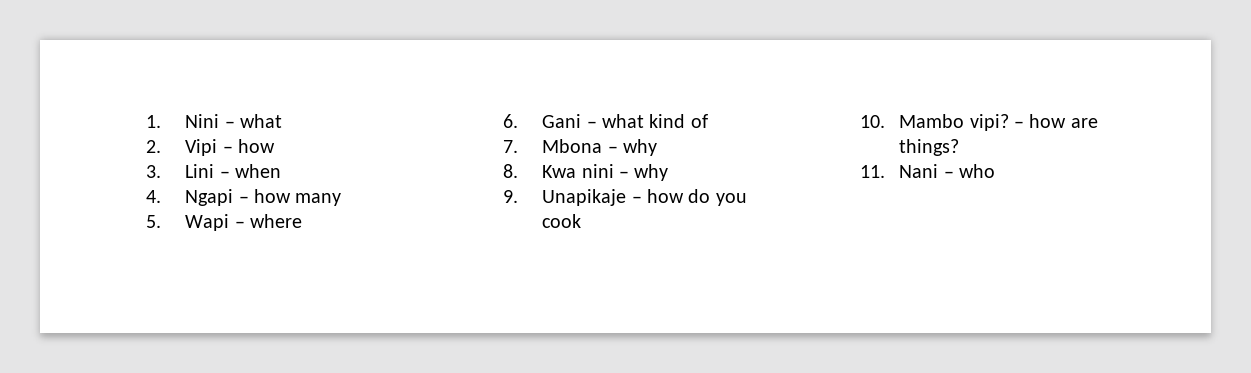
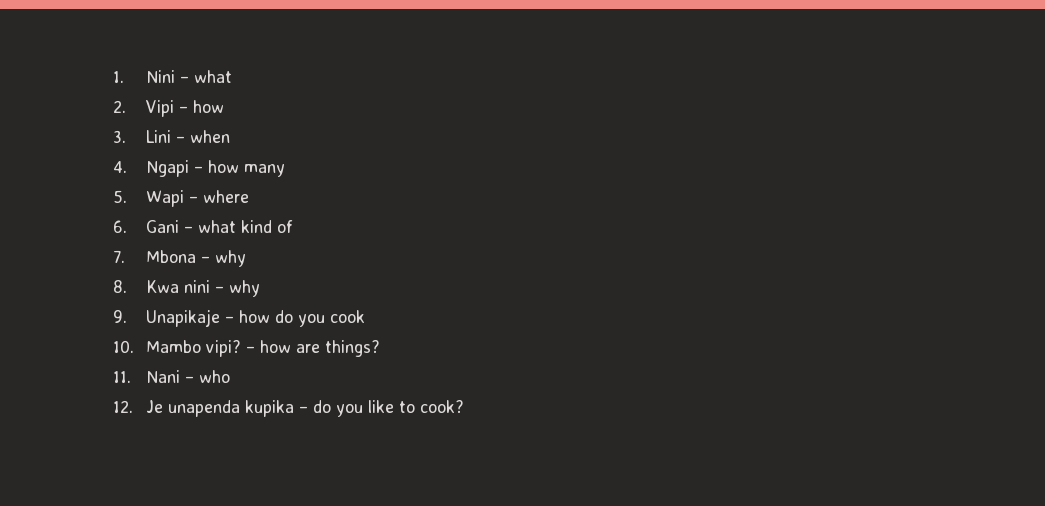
+ 12. Je unapenda kupika – do you like to cook?

